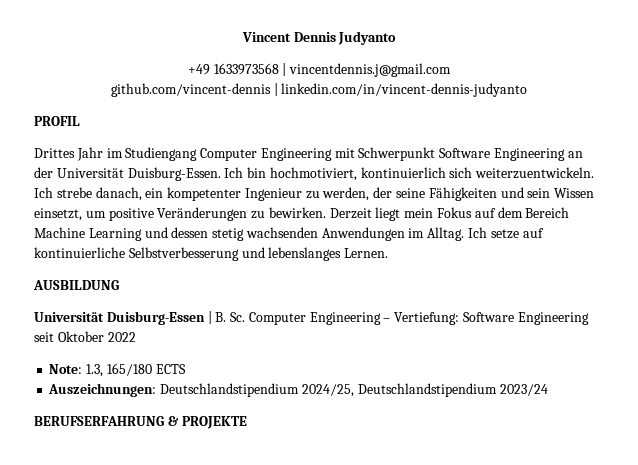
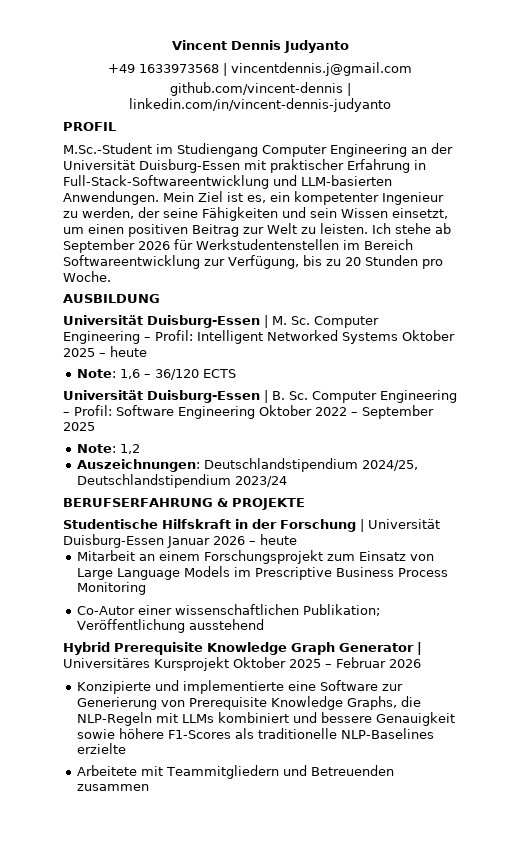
- Drittes Jahr im Studiengang Computer Engineering mit Schwerpunkt Software Engineering an der Universität Duisburg-Essen. Ich bin hochmotiviert, kontinuierlich sich weiterzuentwickeln. Ich strebe danach, ein kompetenter Ingenieur zu werden, der seine Fähigkeiten und sein Wissen einsetzt, um positive Veränderungen zu bewirken. Derzeit liegt mein Fokus auf dem Bereich Machine Learning und dessen stetig wachsenden Anwendungen im Alltag. Ich setze auf kontinuierliche Selbstverbesserung und lebenslanges Lernen.
+ M.Sc.-Student im Studiengang Computer Engineering an der Universität Duisburg-Essen mit praktischer Erfahrung in Full-Stack-Softwareentwicklung und LLM-basierten Anwendungen. Mein Ziel ist es, ein kompetenter Ingenieur zu werden, der seine Fähigkeiten und sein Wissen einsetzt, um einen positiven Beitrag zur Welt zu leisten. Ich stehe ab September 2026 für Werkstudentenstellen im Bereich Softwareentwicklung zur Verfügung, bis zu 20 Stunden pro Woche.
  AUSBILDUNG
+ Universität Duisburg-Essen | M. Sc. Computer Engineering – Profil: Intelligent Networked Systems Oktober 2025 – heute
+ Note: 1,6 – 36/120 ECTS
- Universität Duisburg-Essen | B. Sc. Computer Engineering – Vertiefung: Software Engineering seit Oktober 2022
- Note: 1.3, 165/180 ECTS
+ Universität Duisburg-Essen | B. Sc. Computer Engineering – Profil: Software Engineering Oktober 2022 – September 2025
+ Note: 1,2
+ Studentische Hilfskraft in der Forschung | Universität Duisburg-Essen Januar 2026 – heute
+ Mitarbeit an einem Forschungsprojekt zum Einsatz von Large Language Models im Prescriptive Business Process Monitoring
+ Co-Autor einer wissenschaftlichen Publikation; Veröffentlichung ausstehend
+ Hybrid Prerequisite Knowledge Graph Generator | Universitäres Kursprojekt Oktober 2025 – Februar 2026
+ Konzipierte und implementierte eine Software zur Generierung von Prerequisite Knowledge Graphs, die NLP-Regeln mit LLMs kombiniert und bessere Genauigkeit sowie höhere F1-Scores als traditionelle NLP-Baselines erzielte
+ Arbeitete mit Teammitgliedern und Betreuenden zusammen

